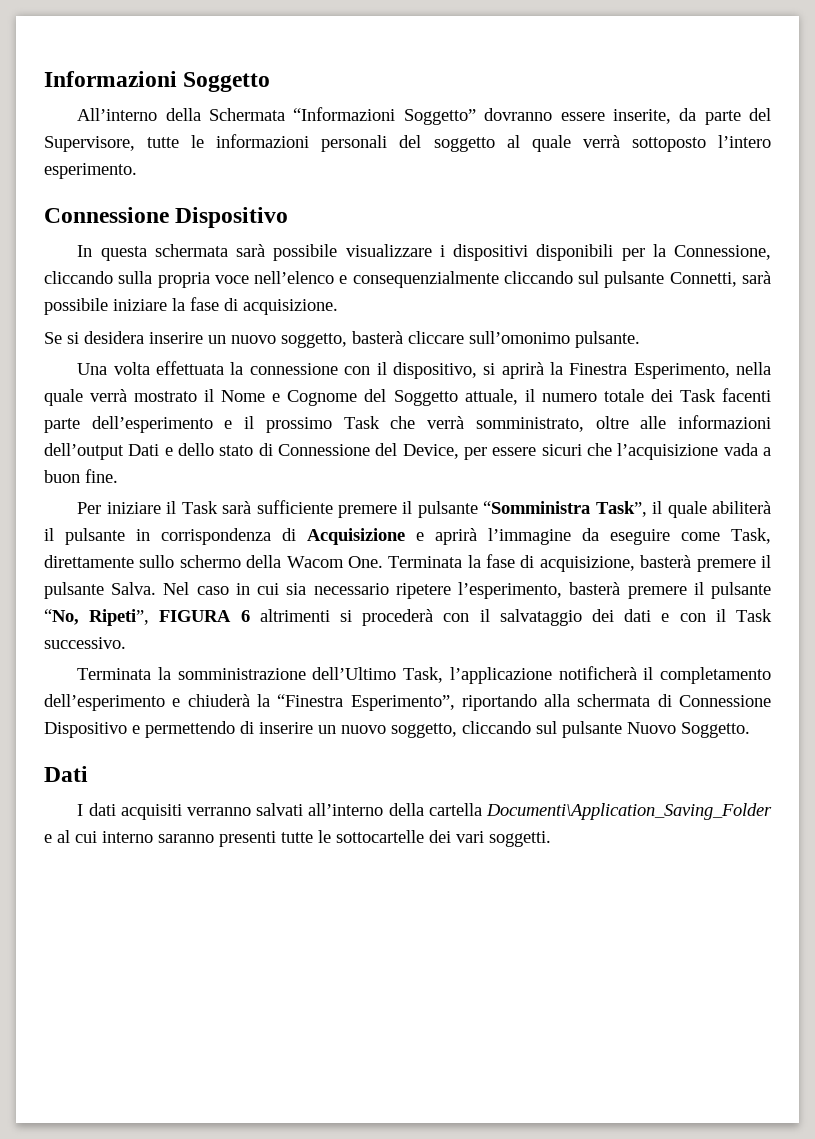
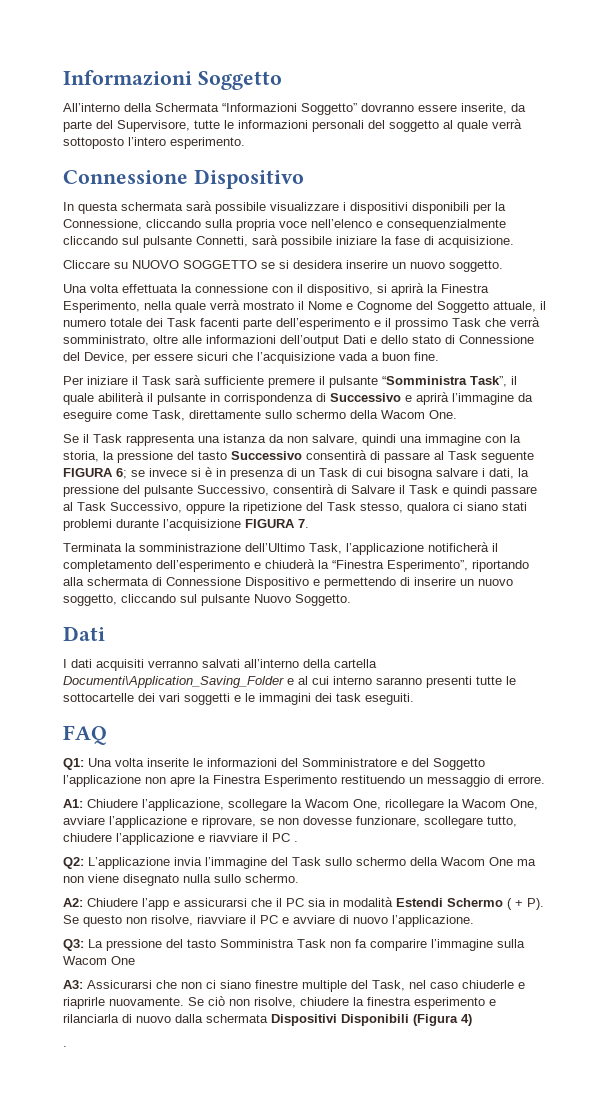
- Se si desidera inserire un nuovo soggetto, basterà cliccare sull’omonimo pulsante.
+ Cliccare su NUOVO SOGGETTO se si desidera inserire un nuovo soggetto.
- Per iniziare il Task sarà sufficiente premere il pulsante “Somministra Task”, il quale abiliterà il pulsante in corrispondenza di Acquisizione e aprirà l’immagine da eseguire come Task, direttamente sullo schermo della Wacom One. Terminata la fase di acquisizione, basterà premere il pulsante Salva. Nel caso in cui sia necessario ripetere l’esperimento, basterà premere il pulsante “No, Ripeti”, FIGURA 6 altrimenti si procederà con il salvataggio dei dati e con il Task successivo.
+ Per iniziare il Task sarà sufficiente premere il pulsante “Somministra Task”, il quale abiliterà il pulsante in corrispondenza di Successivo e aprirà l’immagine da eseguire come Task, direttamente sullo schermo della Wacom One.
+ Se il Task rappresenta una istanza da non salvare, quindi una immagine con la storia, la pressione del tasto Successivo consentirà di passare al Task seguente FIGURA 6; se invece si è in presenza di un Task di cui bisogna salvare i dati, la pressione del pulsante Successivo, consentirà di Salvare il Task e quindi passare al Task Successivo, oppure la ripetizione del Task stesso, qualora ci siano stati problemi durante l’acquisizione FIGURA 7.
- I dati acquisiti verranno salvati all’interno della cartella Documenti\Application_Saving_Folder e al cui interno saranno presenti tutte le sottocartelle dei vari soggetti.
+ I dati acquisiti verranno salvati all’interno della cartella Documenti\Application_Saving_Folder e al cui interno saranno presenti tutte le sottocartelle dei vari soggetti e le immagini dei task eseguiti.
+ FAQ
+ Q1: Una volta inserite le informazioni del Somministratore e del Soggetto l’applicazione non apre la Finestra Esperimento restituendo un messaggio di errore.
+ A1: Chiudere l’applicazione, scollegare la Wacom One, ricollegare la Wacom One, avviare l’applicazione e riprovare, se non dovesse funzionare, scollegare tutto, chiudere l’applicazione e riavviare il PC .
+ Q2: L’applicazione invia l’immagine del Task sullo schermo della Wacom One ma non viene disegnato nulla sullo schermo.
+ A2: Chiudere l’app e assicurarsi che il PC sia in modalità Estendi Schermo ( + P). Se questo non risolve, riavviare il PC e avviare di nuovo l’applicazione.
+ Q3: La pressione del tasto Somministra Task non fa comparire l’immagine sulla Wacom One
+ A3: Assicurarsi che non ci siano finestre multiple del Task, nel caso chiuderle e riaprirle nuovamente. Se ciò non risolve, chiudere la finestra esperimento e rilanciarla di nuovo dalla schermata Dispositivi Disponibili (Figura 4)
+ .

